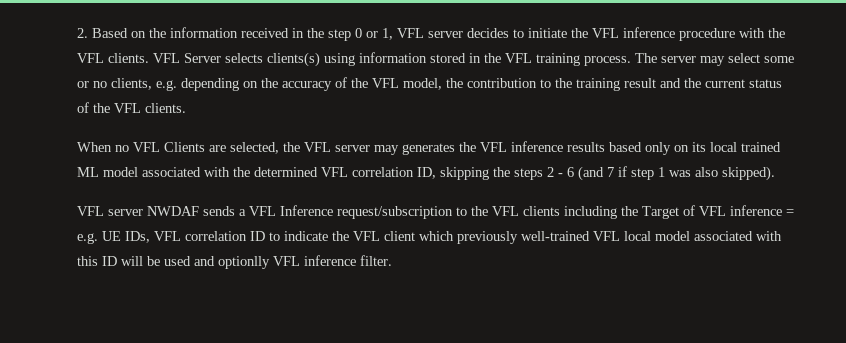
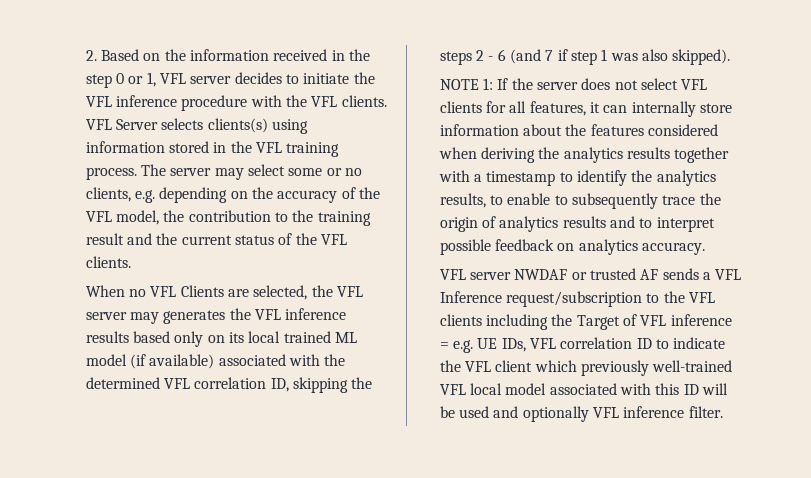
- When no VFL Clients are selected, the VFL server may generates the VFL inference results based only on its local trained ML model associated with the determined VFL correlation ID, skipping the steps 2 - 6 (and 7 if step 1 was also skipped).
+ When no VFL Clients are selected, the VFL server may generates the VFL inference results based only on its local trained ML model (if available) associated with the determined VFL correlation ID, skipping the steps 2 - 6 (and 7 if step 1 was also skipped).
+ NOTE 1: If the server does not select VFL clients for all features, it can internally store information about the features considered when deriving the analytics results together with a timestamp to identify the analytics results, to enable to subsequently trace the origin of analytics results and to interpret possible feedback on analytics accuracy.
- VFL server NWDAF sends a VFL Inference request/subscription to the VFL clients including the Target of VFL inference = e.g. UE IDs, VFL correlation ID to indicate the VFL client which previously well-trained VFL local model associated with this ID will be used and optionlly VFL inference filter.
+ VFL server NWDAF or trusted AF sends a VFL Inference request/subscription to the VFL clients including the Target of VFL inference = e.g. UE IDs, VFL correlation ID to indicate the VFL client which previously well-trained VFL local model associated with this ID will be used and optionally VFL inference filter.

